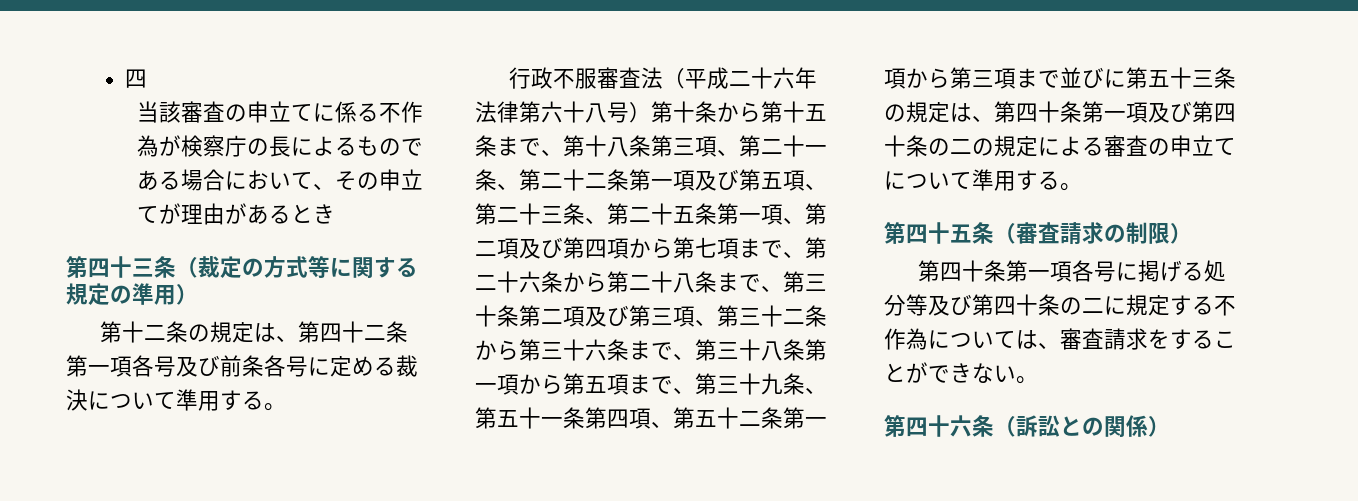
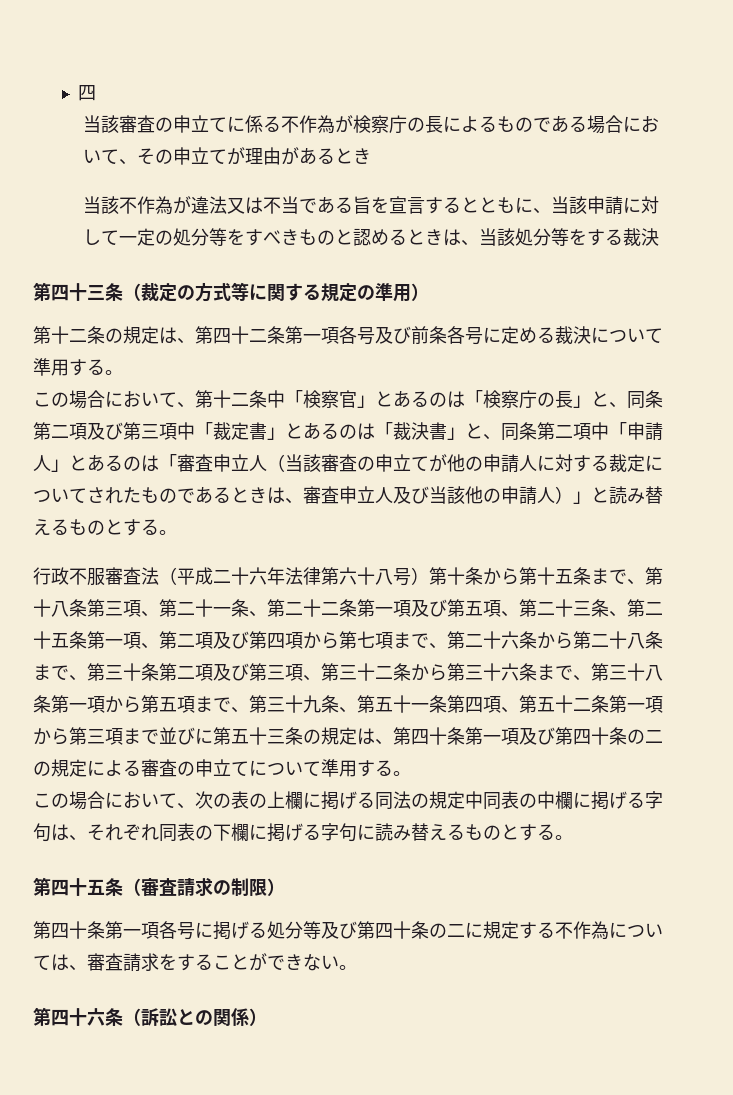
+ 当該不作為が違法又は不当である旨を宣言するとともに、当該申請に対して一定の処分等をすべきものと認めるときは、当該処分等をする裁決
+ この場合において、第十二条中「検察官」とあるのは「検察庁の長」と、同条第二項及び第三項中「裁定書」とあるのは「裁決書」と、同条第二項中「申請人」とあるのは「審査申立人（当該審査の申立てが他の申請人に対する裁定についてされたものであるときは、審査申立人及び当該他の申請人）」と読み替えるものとする。
+ この場合において、次の表の上欄に掲げる同法の規定中同表の中欄に掲げる字句は、それぞれ同表の下欄に掲げる字句に読み替えるものとする。

